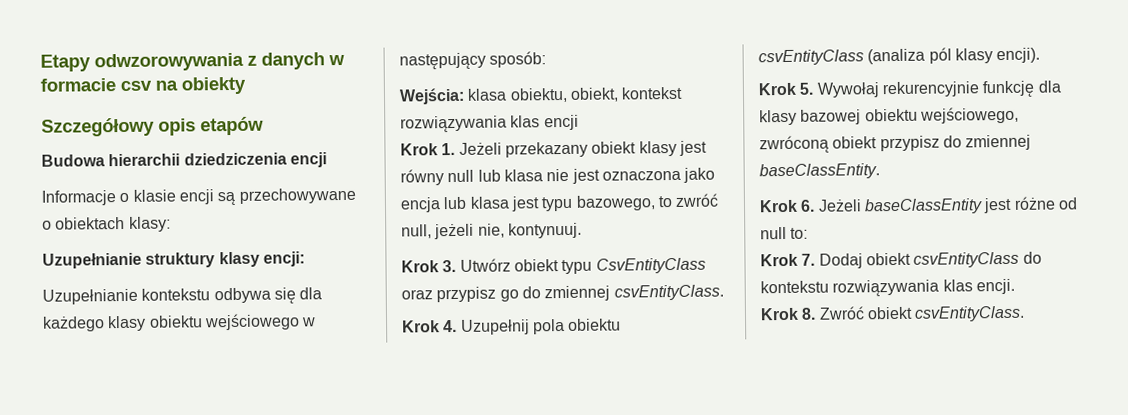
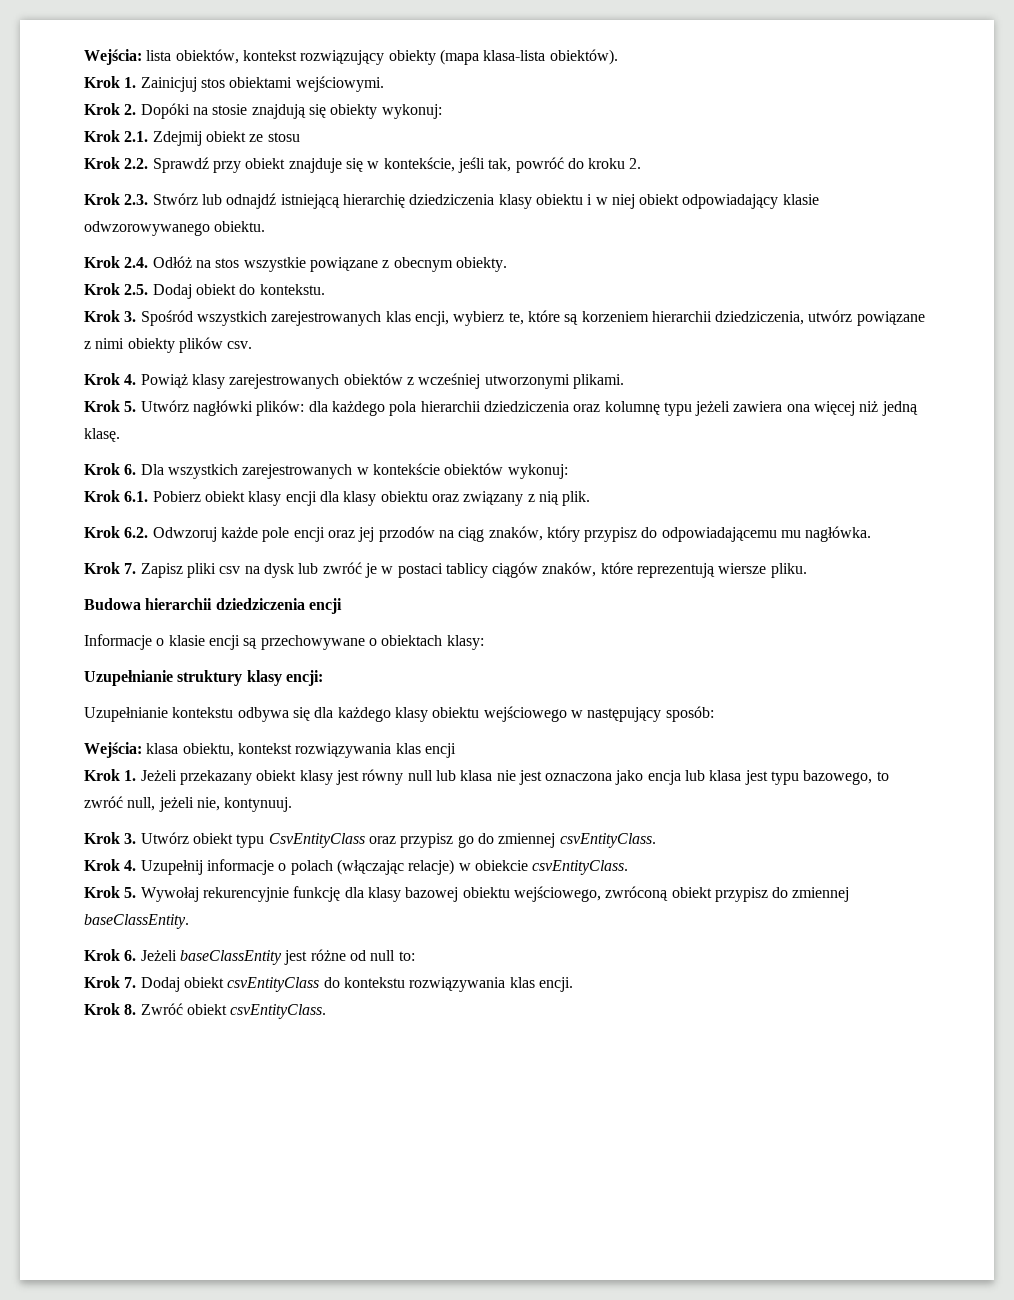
- Etapy odwzorowywania z danych w formacie csv na obiekty
- Szczegółowy opis etapów
+ Wejścia: lista obiektów, kontekst rozwiązujący obiekty (mapa klasa-lista obiektów).
+ Krok 1. Zainicjuj stos obiektami wejściowymi.
+ Krok 2. Dopóki na stosie znajdują się obiekty wykonuj:
+ Krok 2.1. Zdejmij obiekt ze stosu
+ Krok 2.2. Sprawdź przy obiekt znajduje się w kontekście, jeśli tak, powróć do kroku 2.
+ Krok 2.3. Stwórz lub odnajdź istniejącą hierarchię dziedziczenia klasy obiektu i w niej obiekt odpowiadający klasie odwzorowywanego obiektu.
+ Krok 2.4. Odłóż na stos wszystkie powiązane z obecnym obiekty.
+ Krok 2.5. Dodaj obiekt do kontekstu.
+ Krok 3. Spośród wszystkich zarejestrowanych klas encji, wybierz te, które są korzeniem hierarchii dziedziczenia, utwórz powiązane z nimi obiekty plików csv.
+ Krok 4. Powiąż klasy zarejestrowanych obiektów z wcześniej utworzonymi plikami.
+ Krok 5. Utwórz nagłówki plików: dla każdego pola hierarchii dziedziczenia oraz kolumnę typu jeżeli zawiera ona więcej niż jedną klasę.
+ Krok 6. Dla wszystkich zarejestrowanych w kontekście obiektów wykonuj:
+ Krok 6.1. Pobierz obiekt klasy encji dla klasy obiektu oraz związany z nią plik.
+ Krok 6.2. Odwzoruj każde pole encji oraz jej przodów na ciąg znaków, który przypisz do odpowiadającemu mu nagłówka.
+ Krok 7. Zapisz pliki csv na dysk lub zwróć je w postaci tablicy ciągów znaków, które reprezentują wiersze pliku.
- Wejścia: klasa obiektu, obiekt, kontekst rozwiązywania klas encji
+ Wejścia: klasa obiektu, kontekst rozwiązywania klas encji
- Krok 4. Uzupełnij pola obiektu csvEntityClass (analiza pól klasy encji).
+ Krok 4. Uzupełnij informacje o polach (włączając relacje) w obiekcie csvEntityClass.

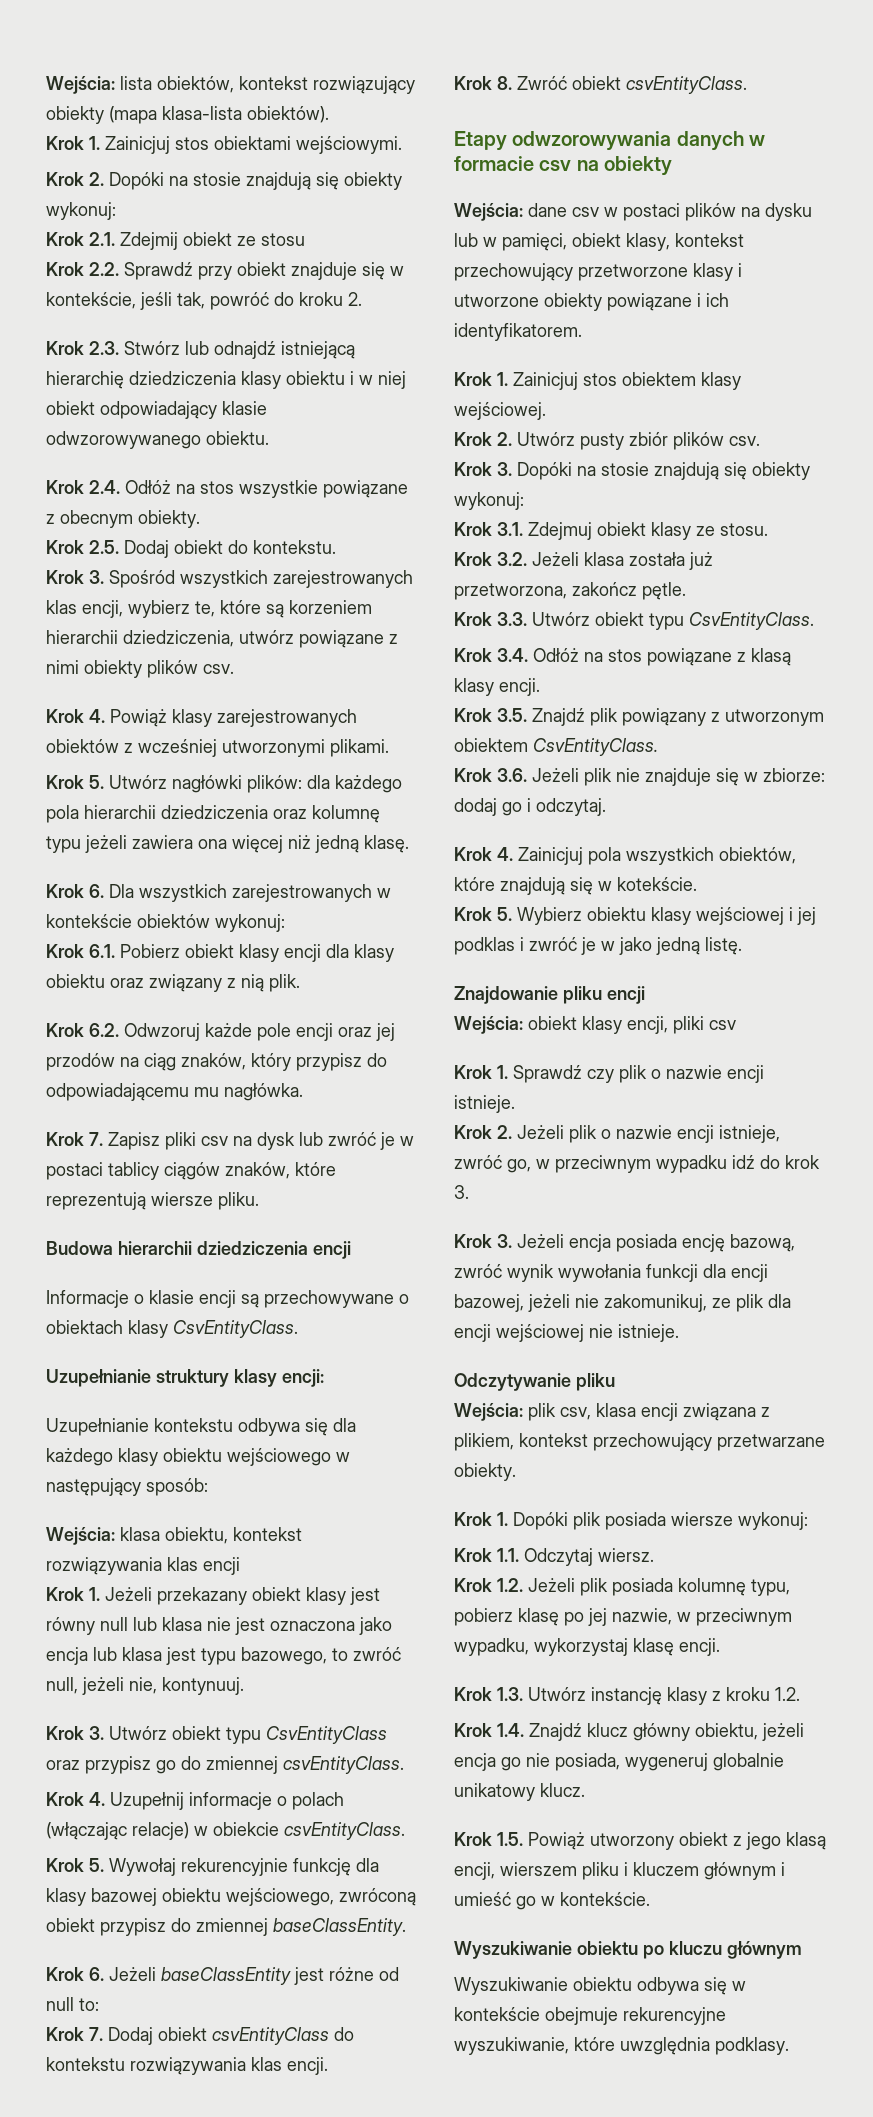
- Informacje o klasie encji są przechowywane o obiektach klasy:
+ Informacje o klasie encji są przechowywane o obiektach klasy CsvEntityClass.
+ Etapy odwzorowywania danych w formacie csv na obiekty
+ Wejścia: dane csv w postaci plików na dysku lub w pamięci, obiekt klasy, kontekst przechowujący przetworzone klasy i utworzone obiekty powiązane i ich identyfikatorem.
+ Krok 1. Zainicjuj stos obiektem klasy wejściowej.
+ Krok 2. Utwórz pusty zbiór plików csv.
+ Krok 3. Dopóki na stosie znajdują się obiekty wykonuj:
+ Krok 3.1. Zdejmuj obiekt klasy ze stosu.
+ Krok 3.2. Jeżeli klasa została już przetworzona, zakończ pętle.
+ Krok 3.3. Utwórz obiekt typu CsvEntityClass.
+ Krok 3.4. Odłóż na stos powiązane z klasą klasy encji.
+ Krok 3.5. Znajdź plik powiązany z utworzonym obiektem CsvEntityClass.
+ Krok 3.6. Jeżeli plik nie znajduje się w zbiorze: dodaj go i odczytaj.
+ Krok 4. Zainicjuj pola wszystkich obiektów, które znajdują się w kotekście.
+ Krok 5. Wybierz obiektu klasy wejściowej i jej podklas i zwróć je w jako jedną listę.
+ Znajdowanie pliku encji
+ Wejścia: obiekt klasy encji, pliki csv
+ Krok 1. Sprawdź czy plik o nazwie encji istnieje.
+ Krok 2. Jeżeli plik o nazwie encji istnieje, zwróć go, w przeciwnym wypadku idź do krok 3.
+ Krok 3. Jeżeli encja posiada encję bazową, zwróć wynik wywołania funkcji dla encji bazowej, jeżeli nie zakomunikuj, ze plik dla encji wejściowej nie istnieje.
+ Odczytywanie pliku
+ Wejścia: plik csv, klasa encji związana z plikiem, kontekst przechowujący przetwarzane obiekty.
+ Krok 1. Dopóki plik posiada wiersze wykonuj:
+ Krok 1.1. Odczytaj wiersz.
+ Krok 1.2. Jeżeli plik posiada kolumnę typu, pobierz klasę po jej nazwie, w przeciwnym wypadku, wykorzystaj klasę encji.
+ Krok 1.3. Utwórz instancję klasy z kroku 1.2.
+ Krok 1.4. Znajdź klucz główny obiektu, jeżeli encja go nie posiada, wygeneruj globalnie unikatowy klucz.
+ Krok 1.5. Powiąż utworzony obiekt z jego klasą encji, wierszem pliku i kluczem głównym i umieść go w kontekście.
+ Wyszukiwanie obiektu po kluczu głównym
+ Wyszukiwanie obiektu odbywa się w kontekście obejmuje rekurencyjne wyszukiwanie, które uwzględnia podklasy.

